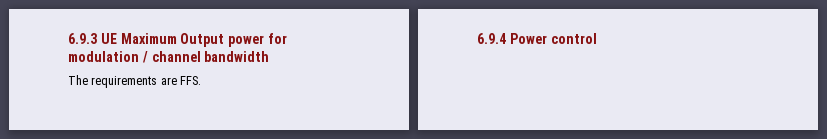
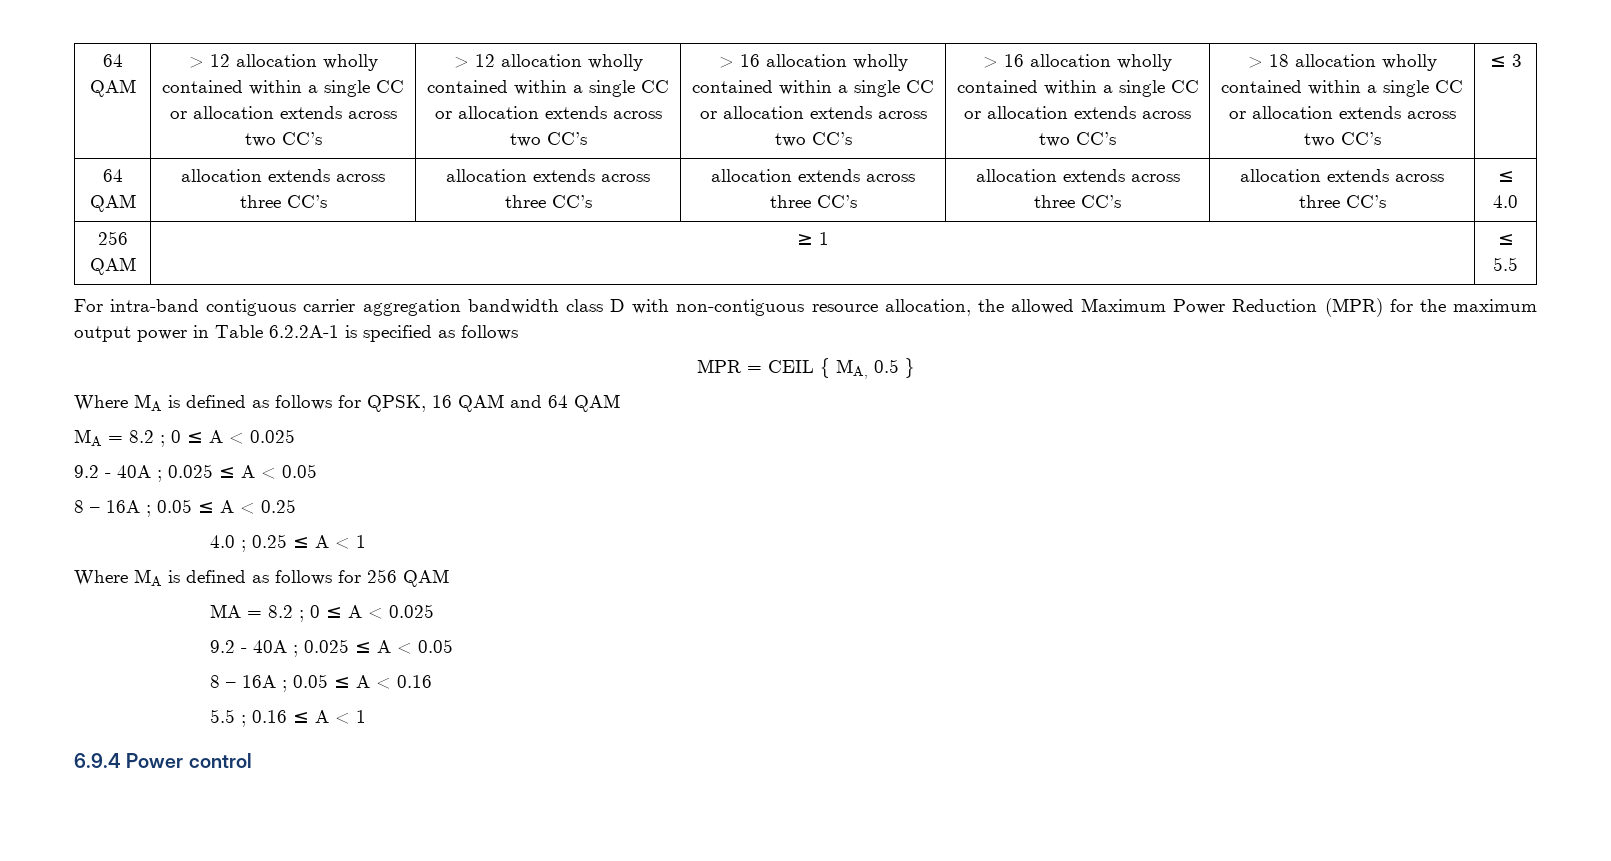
- 6.9.3 UE Maximum Output power for modulation / channel bandwidth
- The requirements are FFS.
+ 64 QAM | > 12 allocation wholly contained within a single CC or allocation extends across two CC’s | > 12 allocation wholly contained within a single CC or allocation extends across two CC’s | > 16 allocation wholly contained within a single CC or allocation extends across two CC’s | > 16 allocation wholly contained within a single CC or allocation extends across two CC’s | > 18 allocation wholly contained within a single CC or allocation extends across two CC’s | ≤ 3
+ 64 QAM | allocation extends across three CC’s | allocation extends across three CC’s | allocation extends across three CC’s | allocation extends across three CC’s | allocation extends across three CC’s | ≤ 4.0
+ 256 QAM | ≥ 1 | ≤ 5.5
+ For intra-band contiguous carrier aggregation bandwidth class D with non-contiguous resource allocation, the allowed Maximum Power Reduction (MPR) for the maximum output power in Table 6.2.2A-1 is specified as follows
+ MPR = CEIL { MA, 0.5 }
+ Where MA is defined as follows for QPSK, 16 QAM and 64 QAM
+ MA = 8.2 ; 0 ≤ A < 0.025
+ 9.2 - 40A ; 0.025 ≤ A < 0.05
+ 8 – 16A ; 0.05 ≤ A < 0.25
+ 4.0 ; 0.25 ≤ A < 1
+ Where MA is defined as follows for 256 QAM
+ MA = 8.2 ; 0 ≤ A < 0.025
+ 9.2 - 40A ; 0.025 ≤ A < 0.05
+ 8 – 16A ; 0.05 ≤ A < 0.16
+ 5.5 ; 0.16 ≤ A < 1

